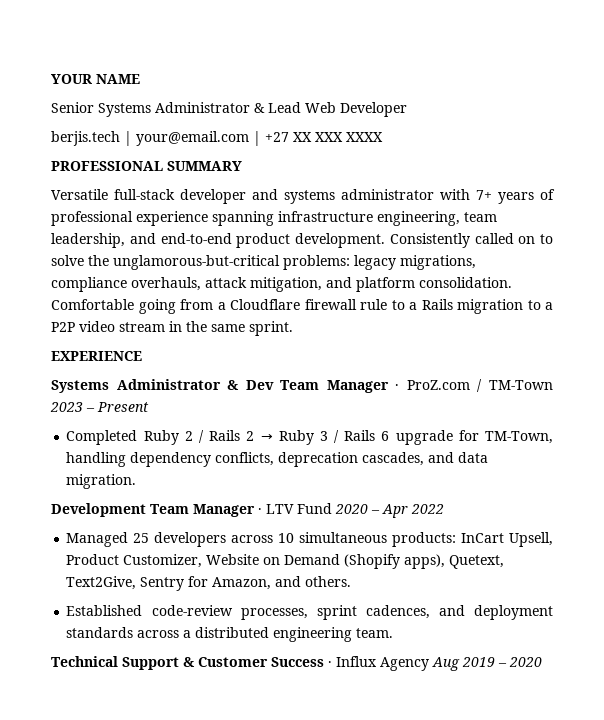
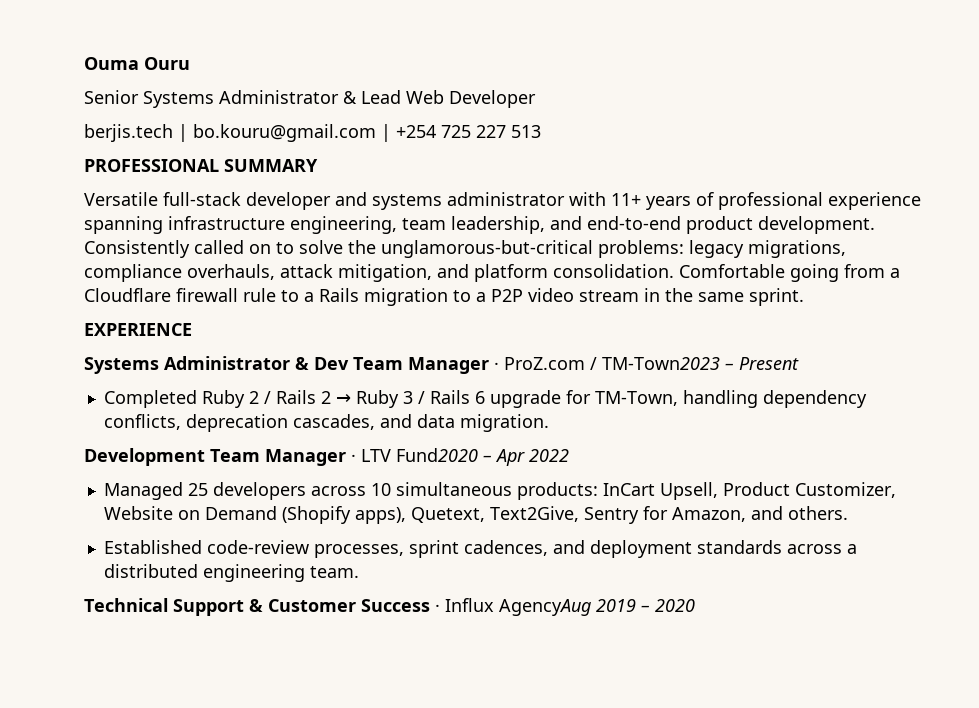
- YOUR NAME
+ Ouma Ouru
- berjis.tech | your@email.com | +27 XX XXX XXXX
+ berjis.tech | bo.kouru@gmail.com | +254 725 227 513
- Versatile full-stack developer and systems administrator with 7+ years of professional experience spanning infrastructure engineering, team leadership, and end-to-end product development.
+ Versatile full-stack developer and systems administrator with 11+ years of professional experience spanning infrastructure engineering, team leadership, and end-to-end product development.
- Systems Administrator & Dev Team Manager · ProZ.com / TM-Town 2023 – Present
+ Systems Administrator & Dev Team Manager · ProZ.com / TM-Town2023 – Present
- Development Team Manager · LTV Fund 2020 – Apr 2022
+ Development Team Manager · LTV Fund2020 – Apr 2022
- Technical Support & Customer Success · Influx Agency Aug 2019 – 2020
+ Technical Support & Customer Success · Influx AgencyAug 2019 – 2020

